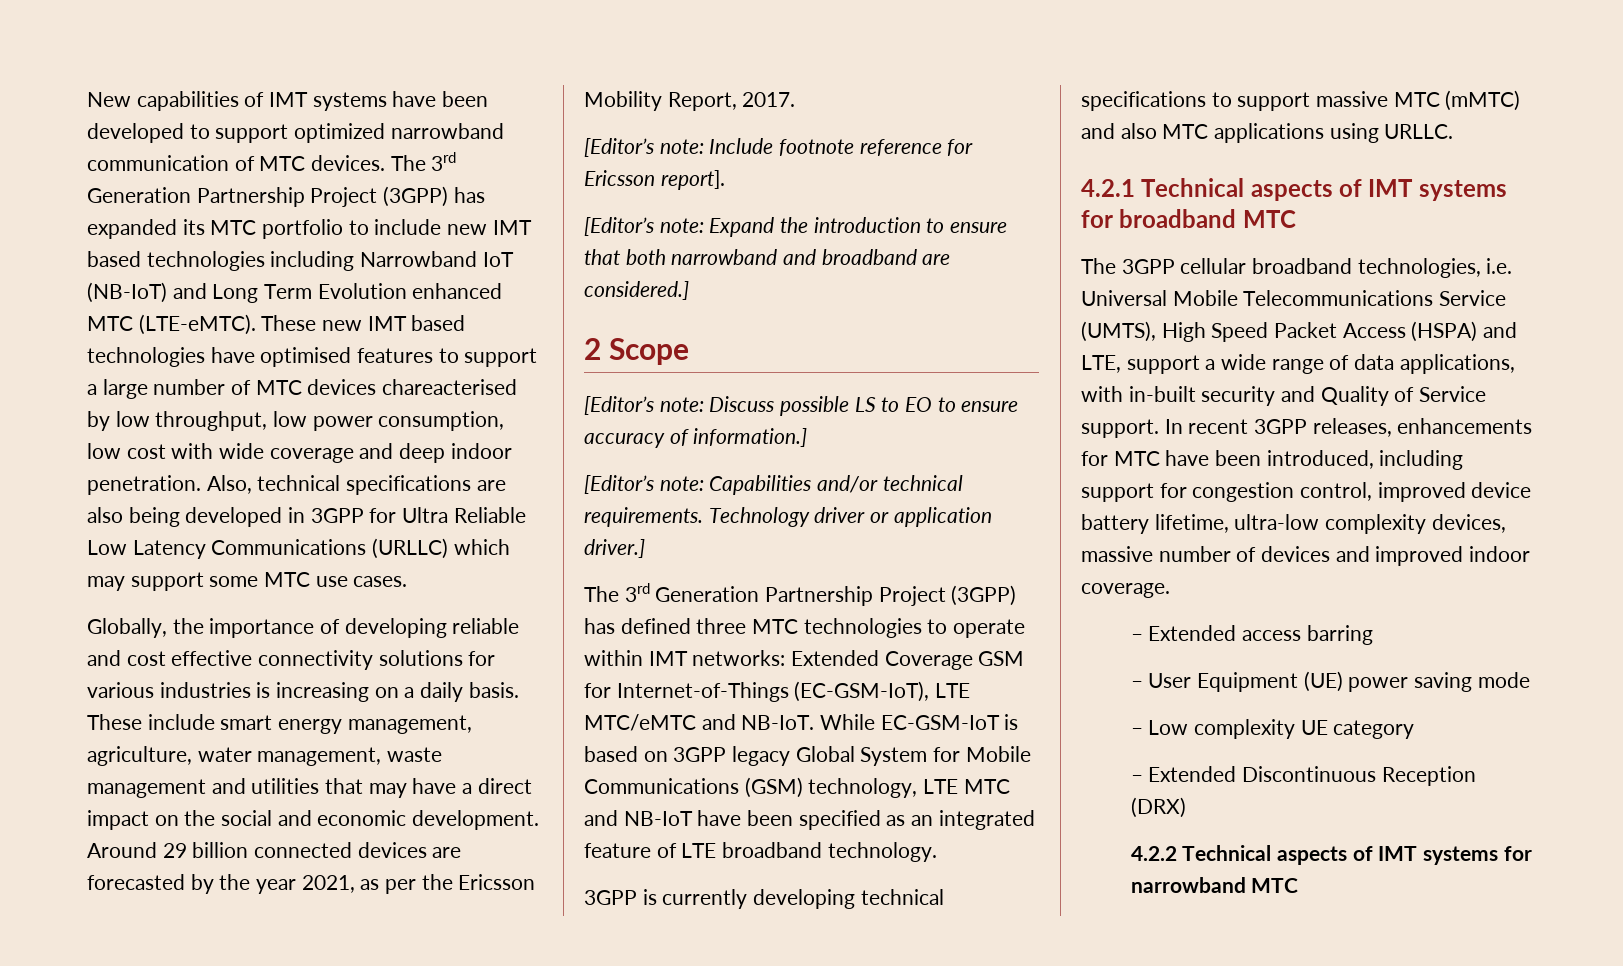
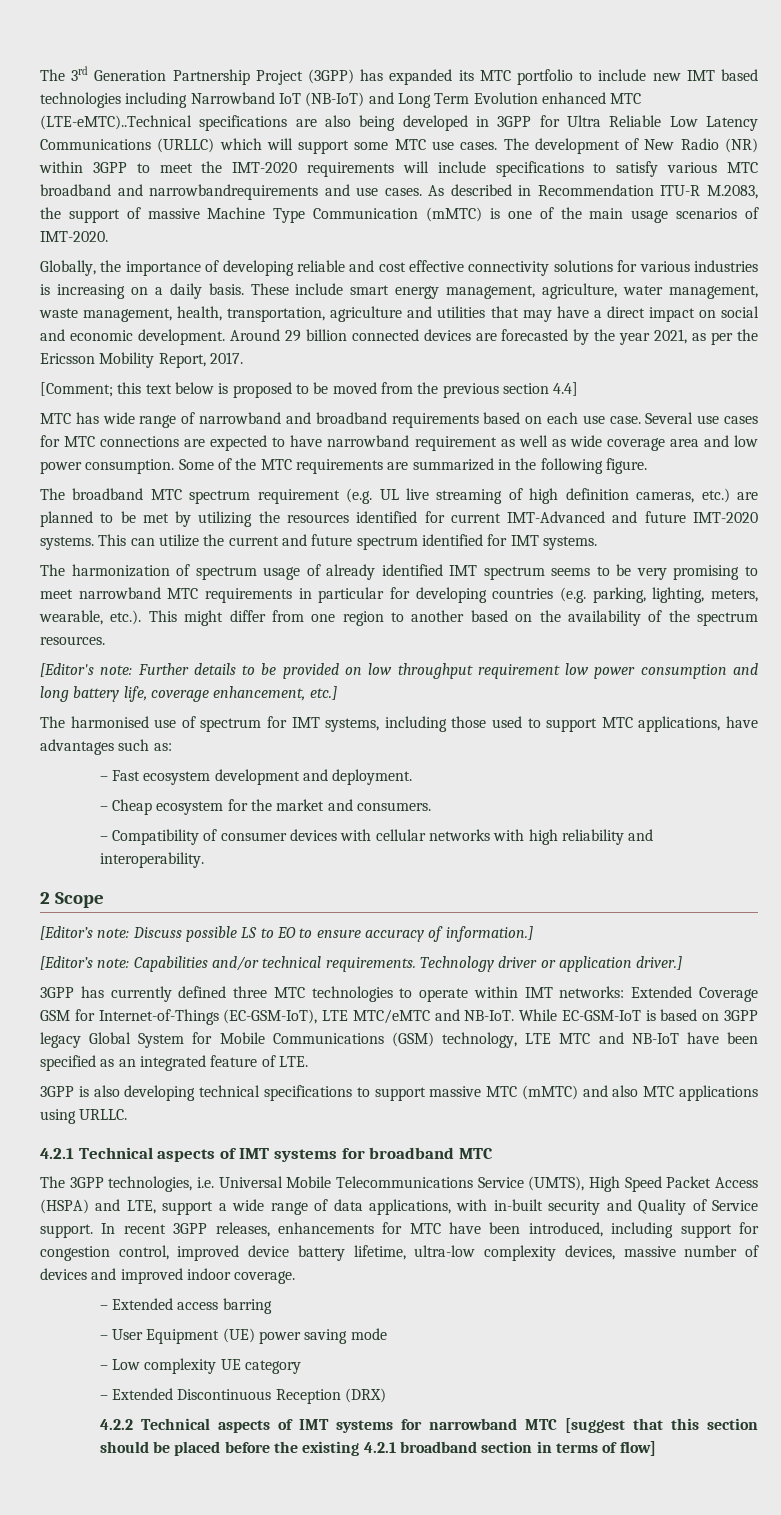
- New capabilities of IMT systems have been developed to support optimized narrowband communication of MTC devices. The 3rd Generation Partnership Project (3GPP) has expanded its MTC portfolio to include new IMT based technologies including Narrowband IoT (NB-IoT) and Long Term Evolution enhanced MTC (LTE-eMTC). These new IMT based technologies have optimised features to support a large number of MTC devices chareacterised by low throughput, low power consumption, low cost with wide coverage and deep indoor penetration. Also, technical specifications are also being developed in 3GPP for Ultra Reliable Low Latency Communications (URLLC) which may support some MTC use cases.
+ The 3rd Generation Partnership Project (3GPP) has expanded its MTC portfolio to include new IMT based technologies including Narrowband IoT (NB-IoT) and Long Term Evolution enhanced MTC (LTE-eMTC)..Technical specifications are also being developed in 3GPP for Ultra Reliable Low Latency Communications (URLLC) which will support some MTC use cases. The development of New Radio (NR) within 3GPP to meet the IMT-2020 requirements will include specifications to satisfy various MTC broadband and narrowbandrequirements and use cases. As described in Recommendation ITU-R M.2083, the support of massive Machine Type Communication (mMTC) is one of the main usage scenarios of IMT-2020.
- These include smart energy management, agriculture, water management, waste management and utilities that may have a direct impact on the social and economic development.
+ These include smart energy management, agriculture, water management, waste management, health, transportation, agriculture and utilities that may have a direct impact on social and economic development.
- [Editor’s note: Include footnote reference for Ericsson report].
- [Editor’s note: Expand the introduction to ensure that both narrowband and broadband are considered.]
+ [Comment; this text below is proposed to be moved from the previous section 4.4]
+ MTC has wide range of narrowband and broadband requirements based on each use case. Several use cases for MTC connections are expected to have narrowband requirement as well as wide coverage area and low power consumption. Some of the MTC requirements are summarized in the following figure.
+ The broadband MTC spectrum requirement (e.g. UL live streaming of high definition cameras, etc.) are planned to be met by utilizing the resources identified for current IMT-Advanced and future IMT-2020 systems. This can utilize the current and future spectrum identified for IMT systems.
+ The harmonization of spectrum usage of already identified IMT spectrum seems to be very promising to meet narrowband MTC requirements in particular for developing countries (e.g. parking, lighting, meters, wearable, etc.). This might differ from one region to another based on the availability of the spectrum resources.
+ [Editor's note: Further details to be provided on low throughput requirement low power consumption and long battery life, coverage enhancement, etc.]
+ The harmonised use of spectrum for IMT systems, including those used to support MTC applications, have advantages such as:
+ – Fast ecosystem development and deployment.
+ – Cheap ecosystem for the market and consumers.
+ – Compatibility of consumer devices with cellular networks with high reliability and interoperability.
- The 3rd Generation Partnership Project (3GPP) has defined three MTC technologies to operate within IMT networks: Extended Coverage GSM for Internet-of-Things (EC-GSM-IoT), LTE MTC/eMTC and NB-IoT.
+ 3GPP has currently defined three MTC technologies to operate within IMT networks: Extended Coverage GSM for Internet-of-Things (EC-GSM-IoT), LTE MTC/eMTC and NB-IoT.
- While EC-GSM-IoT is based on 3GPP legacy Global System for Mobile Communications (GSM) technology, LTE MTC and NB-IoT have been specified as an integrated feature of LTE broadband technology.
+ While EC-GSM-IoT is based on 3GPP legacy Global System for Mobile Communications (GSM) technology, LTE MTC and NB-IoT have been specified as an integrated feature of LTE.
- 3GPP is currently developing technical specifications to support massive MTC (mMTC) and also MTC applications using URLLC.
+ 3GPP is also developing technical specifications to support massive MTC (mMTC) and also MTC applications using URLLC.
- The 3GPP cellular broadband technologies, i.e. Universal Mobile Telecommunications Service (UMTS), High Speed Packet Access (HSPA) and LTE, support a wide range of data applications, with in-built security and Quality of Service support.
+ The 3GPP technologies, i.e. Universal Mobile Telecommunications Service (UMTS), High Speed Packet Access (HSPA) and LTE, support a wide range of data applications, with in-built security and Quality of Service support.
- 4.2.2 Technical aspects of IMT systems for narrowband MTC
+ 4.2.2 Technical aspects of IMT systems for narrowband MTC [suggest that this section should be placed before the existing 4.2.1 broadband section in terms of flow]

